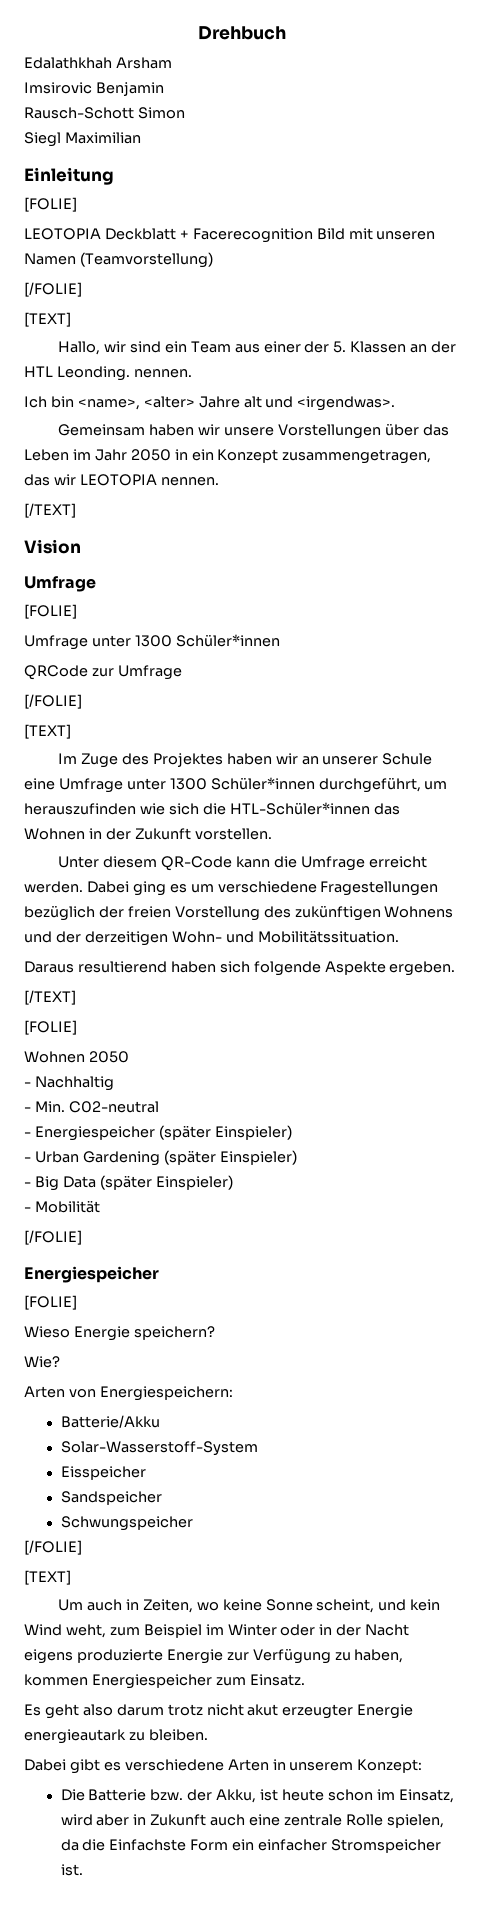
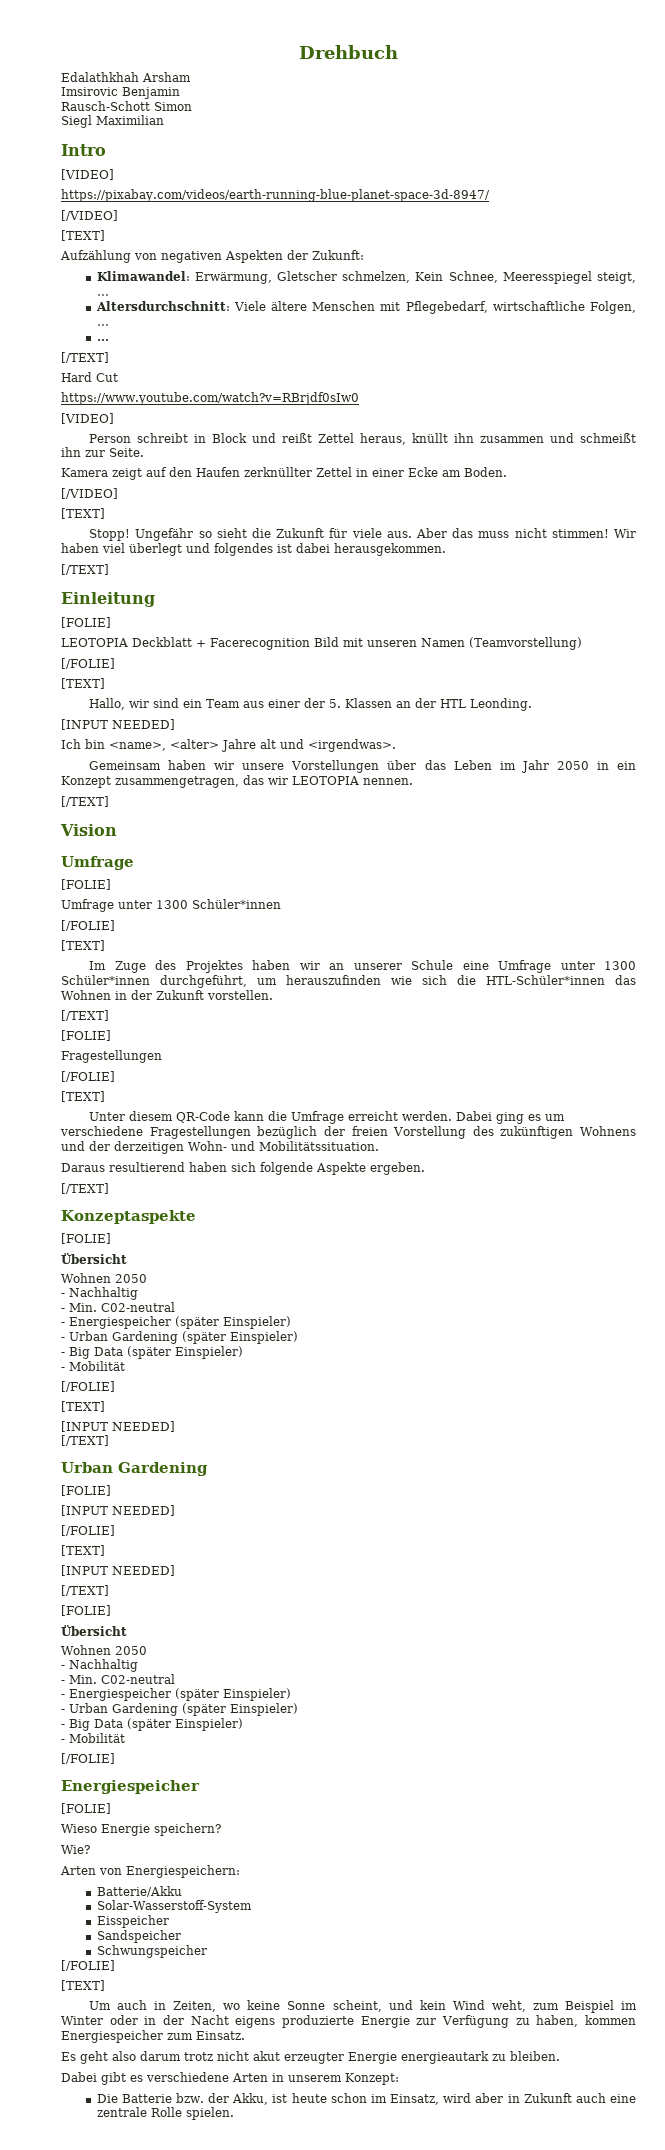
+ Intro
+ [VIDEO]
+ https://pixabay.com/videos/earth-running-blue-planet-space-3d-8947/
+ [/VIDEO]
+ [TEXT]
+ Aufzählung von negativen Aspekten der Zukunft:
+ Klimawandel: Erwärmung, Gletscher schmelzen, Kein Schnee, Meeresspiegel steigt, …
+ Altersdurchschnitt: Viele ältere Menschen mit Pflegebedarf, wirtschaftliche Folgen, …
+ …
+ [/TEXT]
+ Hard Cut
+ https://www.youtube.com/watch?v=RBrjdf0sIw0
+ [VIDEO]
+ Person schreibt in Block und reißt Zettel heraus, knüllt ihn zusammen und schmeißt ihn zur Seite.
+ Kamera zeigt auf den Haufen zerknüllter Zettel in einer Ecke am Boden.
+ [/VIDEO]
+ [TEXT]
+ Stopp! Ungefähr so sieht die Zukunft für viele aus. Aber das muss nicht stimmen! Wir haben viel überlegt und folgendes ist dabei herausgekommen.
+ [/TEXT]
- Hallo, wir sind ein Team aus einer der 5. Klassen an der HTL Leonding. nennen.
+ Hallo, wir sind ein Team aus einer der 5. Klassen an der HTL Leonding.
+ [INPUT NEEDED]
- QRCode zur Umfrage
  Im Zuge des Projektes haben wir an unserer Schule eine Umfrage unter 1300 Schüler*innen durchgeführt, um herauszufinden wie sich die HTL-Schüler*innen das Wohnen in der Zukunft vorstellen.
+ [/TEXT]
+ [FOLIE]
+ Fragestellungen
+ [/FOLIE]
+ [TEXT]
  Daraus resultierend haben sich folgende Aspekte ergeben.
  [/TEXT]
+ Konzeptaspekte
  [FOLIE]
+ Übersicht
+ Wohnen 2050
+ - Nachhaltig
+ - Min. C02-neutral
+ - Energiespeicher (später Einspieler)
+ - Urban Gardening (später Einspieler)
+ - Big Data (später Einspieler)
+ - Mobilität
+ [/FOLIE]
+ [TEXT]
+ [INPUT NEEDED]
+ [/TEXT]
+ Urban Gardening
+ [FOLIE]
+ [INPUT NEEDED]
+ [/FOLIE]
+ [TEXT]
+ [INPUT NEEDED]
+ [/TEXT]
+ [FOLIE]
+ Übersicht
- Die Batterie bzw. der Akku, ist heute schon im Einsatz, wird aber in Zukunft auch eine zentrale Rolle spielen, da die Einfachste Form ein einfacher Stromspeicher ist.
+ Die Batterie bzw. der Akku, ist heute schon im Einsatz, wird aber in Zukunft auch eine zentrale Rolle spielen.

